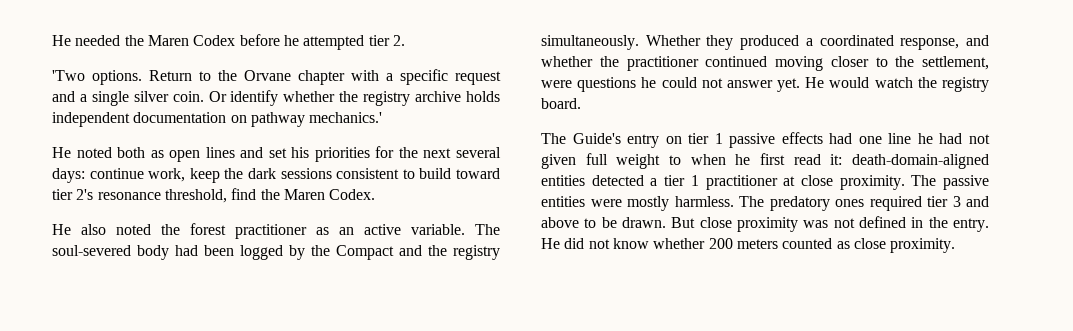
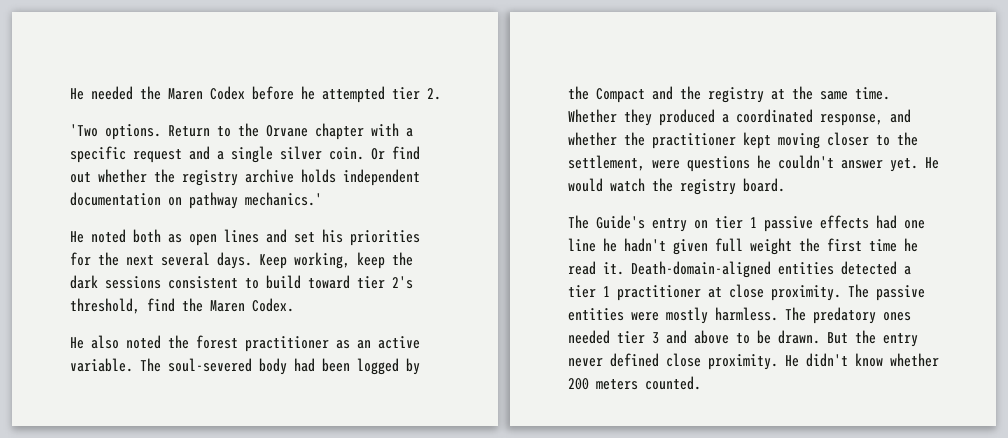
- Or identify whether the registry archive holds independent documentation on pathway mechanics.'
+ Or find out whether the registry archive holds independent documentation on pathway mechanics.'
- He noted both as open lines and set his priorities for the next several days: continue work, keep the dark sessions consistent to build toward tier 2's resonance threshold, find the Maren Codex.
+ He noted both as open lines and set his priorities for the next several days. Keep working, keep the dark sessions consistent to build toward tier 2's threshold, find the Maren Codex.
- The soul-severed body had been logged by the Compact and the registry simultaneously.
+ The soul-severed body had been logged by the Compact and the registry at the same time.
- Whether they produced a coordinated response, and whether the practitioner continued moving closer to the settlement, were questions he could not answer yet.
+ Whether they produced a coordinated response, and whether the practitioner kept moving closer to the settlement, were questions he couldn't answer yet.
- The Guide's entry on tier 1 passive effects had one line he had not given full weight to when he first read it: death-domain-aligned entities detected a tier 1 practitioner at close proximity.
+ The Guide's entry on tier 1 passive effects had one line he hadn't given full weight the first time he read it. Death-domain-aligned entities detected a tier 1 practitioner at close proximity.
- The predatory ones required tier 3 and above to be drawn.
+ The predatory ones needed tier 3 and above to be drawn.
- But close proximity was not defined in the entry. He did not know whether 200 meters counted as close proximity.
+ But the entry never defined close proximity. He didn't know whether 200 meters counted.

